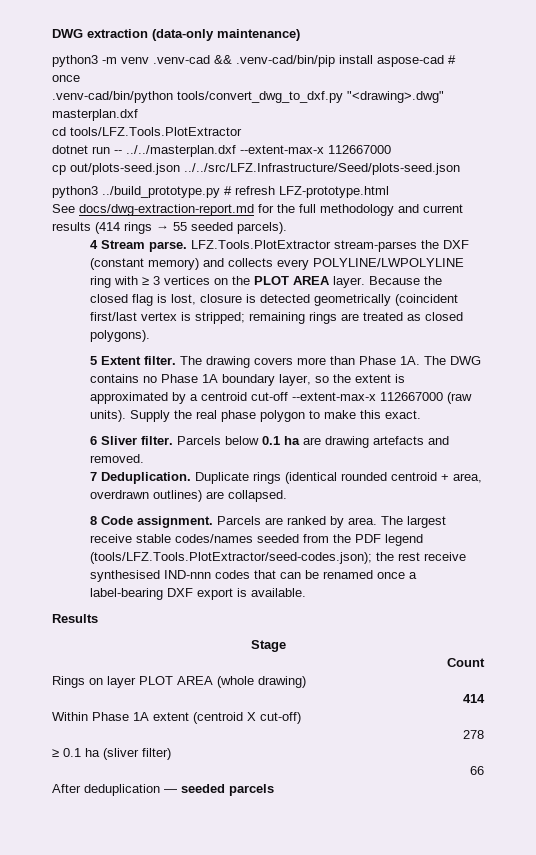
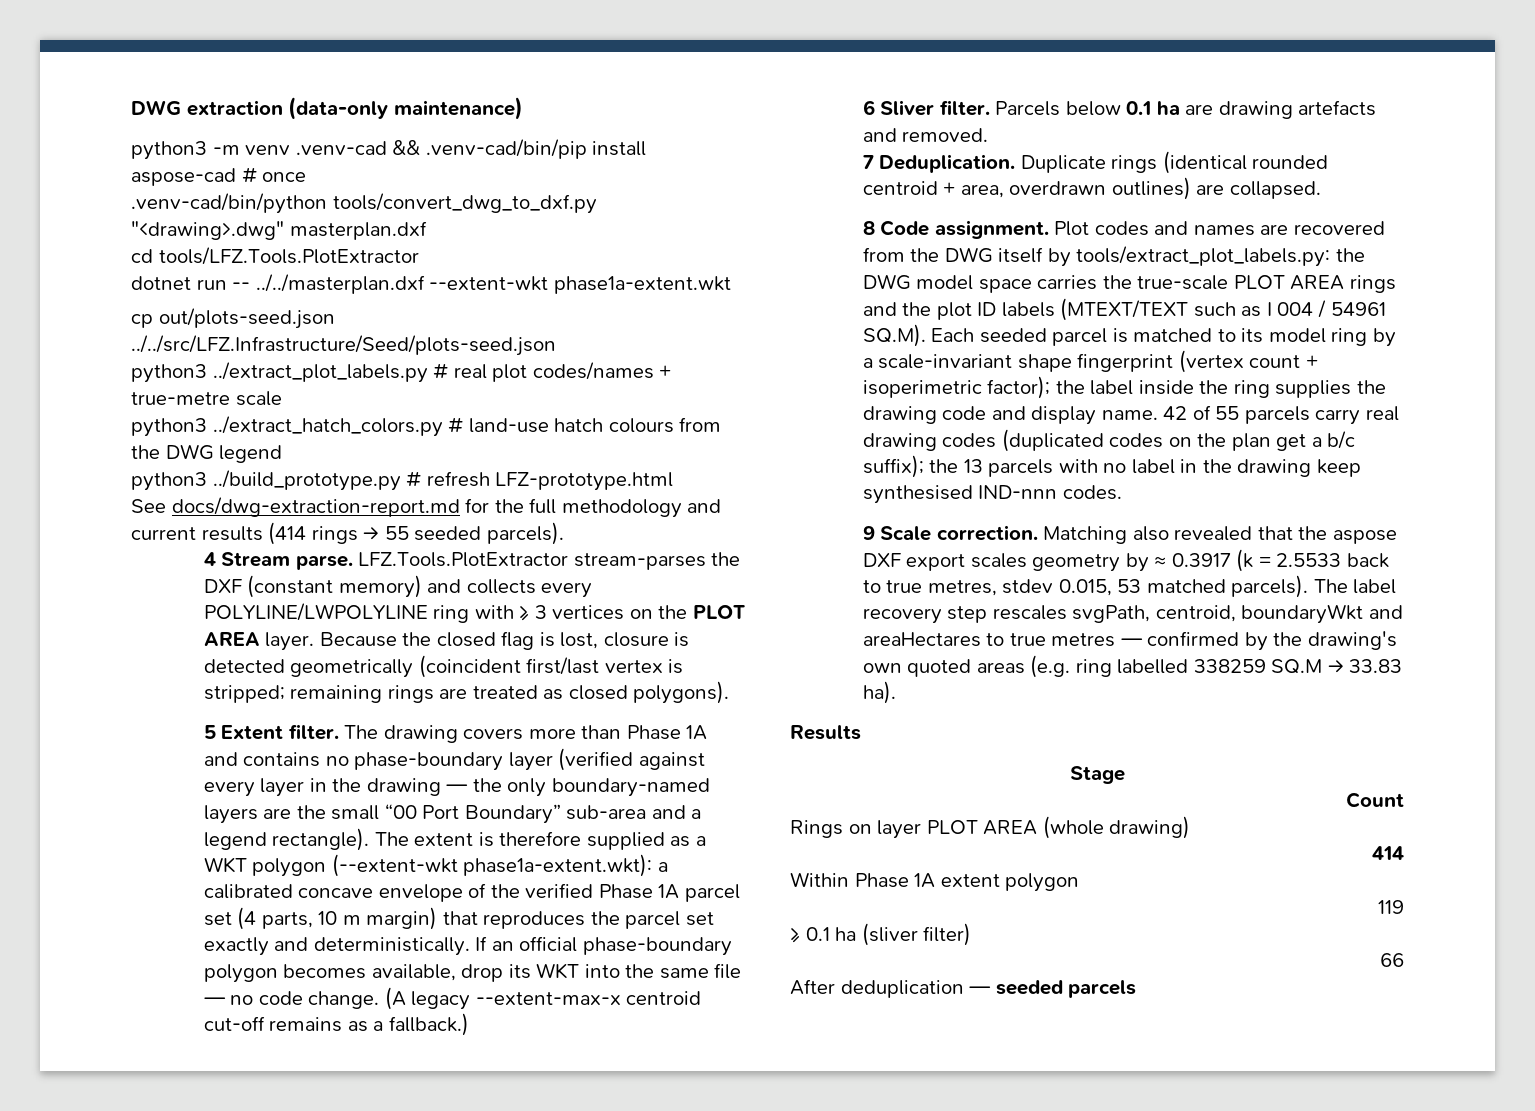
- dotnet run -- ../../masterplan.dxf --extent-max-x 112667000
+ dotnet run -- ../../masterplan.dxf --extent-wkt phase1a-extent.wkt
+ python3 ../extract_plot_labels.py # real plot codes/names + true-metre scale
+ python3 ../extract_hatch_colors.py # land-use hatch colours from the DWG legend
- The drawing covers more than Phase 1A. The DWG contains no Phase 1A boundary layer, so the extent is approximated by a centroid cut-off --extent-max-x 112667000 (raw units). Supply the real phase polygon to make this exact.
+ The drawing covers more than Phase 1A and contains no phase-boundary layer (verified against every layer in the drawing — the only boundary-named layers are the small “00 Port Boundary” sub-area and a legend rectangle). The extent is therefore supplied as a WKT polygon (--extent-wkt phase1a-extent.wkt): a calibrated concave envelope of the verified Phase 1A parcel set (4 parts, 10 m margin) that reproduces the parcel set exactly and deterministically. If an official phase-boundary polygon becomes available, drop its WKT into the same file — no code change. (A legacy --extent-max-x centroid cut-off remains as a fallback.)
- Parcels are ranked by area. The largest receive stable codes/names seeded from the PDF legend (tools/LFZ.Tools.PlotExtractor/seed-codes.json); the rest receive synthesised IND-nnn codes that can be renamed once a label-bearing DXF export is available.
+ Plot codes and names are recovered from the DWG itself by tools/extract_plot_labels.py: the DWG model space carries the true-scale PLOT AREA rings and the plot ID labels (MTEXT/TEXT such as I 004 / 54961 SQ.M). Each seeded parcel is matched to its model ring by a scale-invariant shape fingerprint (vertex count + isoperimetric factor); the label inside the ring supplies the drawing code and display name. 42 of 55 parcels carry real drawing codes (duplicated codes on the plan get a b/c suffix); the 13 parcels with no label in the drawing keep synthesised IND-nnn codes.
+ 9 Scale correction. Matching also revealed that the aspose DXF export scales geometry by ≈ 0.3917 (k = 2.5533 back to true metres, stdev 0.015, 53 matched parcels). The label recovery step rescales svgPath, centroid, boundaryWkt and areaHectares to true metres — confirmed by the drawing's own quoted areas (e.g. ring labelled 338259 SQ.M → 33.83 ha).
- Within Phase 1A extent (centroid X cut-off)
- 278
+ Within Phase 1A extent polygon
+ 119

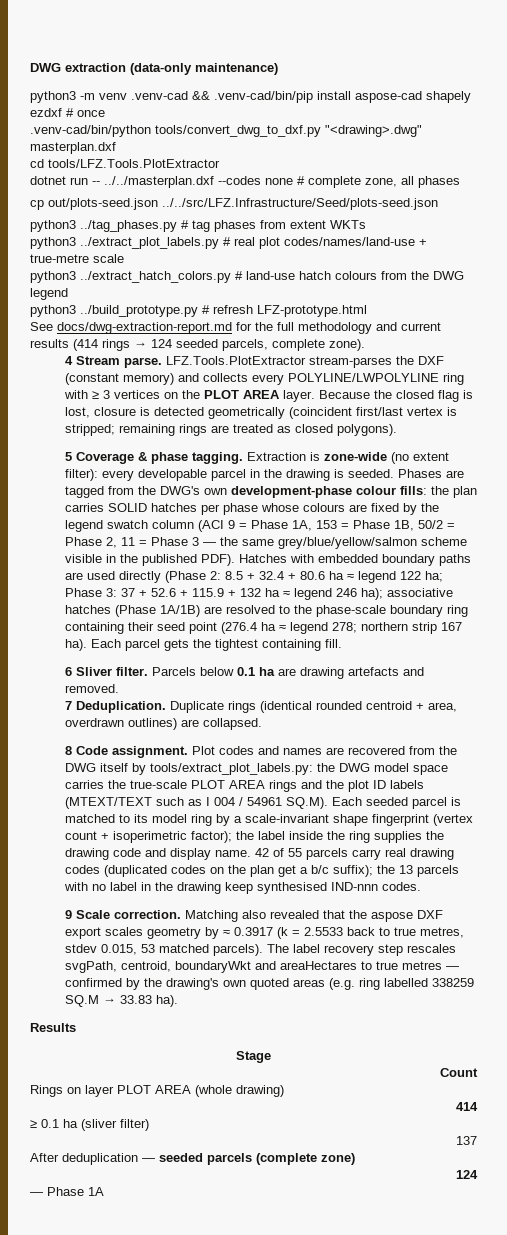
- python3 -m venv .venv-cad && .venv-cad/bin/pip install aspose-cad # once
+ python3 -m venv .venv-cad && .venv-cad/bin/pip install aspose-cad shapely ezdxf # once
- dotnet run -- ../../masterplan.dxf --extent-wkt phase1a-extent.wkt
+ dotnet run -- ../../masterplan.dxf --codes none # complete zone, all phases
  cp out/plots-seed.json ../../src/LFZ.Infrastructure/Seed/plots-seed.json
+ python3 ../tag_phases.py # tag phases from extent WKTs
- python3 ../extract_plot_labels.py # real plot codes/names + true-metre scale
+ python3 ../extract_plot_labels.py # real plot codes/names/land-use + true-metre scale
- See docs/dwg-extraction-report.md for the full methodology and current results (414 rings → 55 seeded parcels).
+ See docs/dwg-extraction-report.md for the full methodology and current results (414 rings → 124 seeded parcels, complete zone).
- 5 Extent filter. The drawing covers more than Phase 1A and contains no phase-boundary layer (verified against every layer in the drawing — the only boundary-named layers are the small “00 Port Boundary” sub-area and a legend rectangle). The extent is therefore supplied as a WKT polygon (--extent-wkt phase1a-extent.wkt): a calibrated concave envelope of the verified Phase 1A parcel set (4 parts, 10 m margin) that reproduces the parcel set exactly and deterministically. If an official phase-boundary polygon becomes available, drop its WKT into the same file — no code change. (A legacy --extent-max-x centroid cut-off remains as a fallback.)
+ 5 Coverage & phase tagging. Extraction is zone-wide (no extent filter): every developable parcel in the drawing is seeded. Phases are tagged from the DWG's own development-phase colour fills: the plan carries SOLID hatches per phase whose colours are fixed by the legend swatch column (ACI 9 = Phase 1A, 153 = Phase 1B, 50/2 = Phase 2, 11 = Phase 3 — the same grey/blue/yellow/salmon scheme visible in the published PDF). Hatches with embedded boundary paths are used directly (Phase 2: 8.5 + 32.4 + 80.6 ha ≈ legend 122 ha; Phase 3: 37 + 52.6 + 115.9 + 132 ha ≈ legend 246 ha); associative hatches (Phase 1A/1B) are resolved to the phase-scale boundary ring containing their seed point (276.4 ha ≈ legend 278; northern strip 167 ha). Each parcel gets the tightest containing fill.
- Within Phase 1A extent polygon
- 119
- 66
+ 137
- After deduplication — seeded parcels
+ After deduplication — seeded parcels (complete zone)
+ 124
+ — Phase 1A

